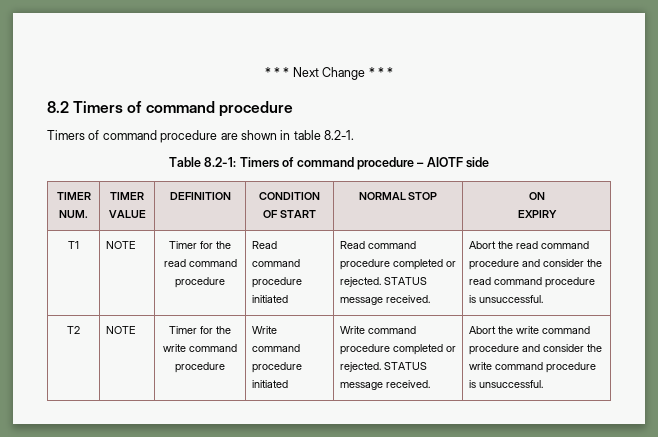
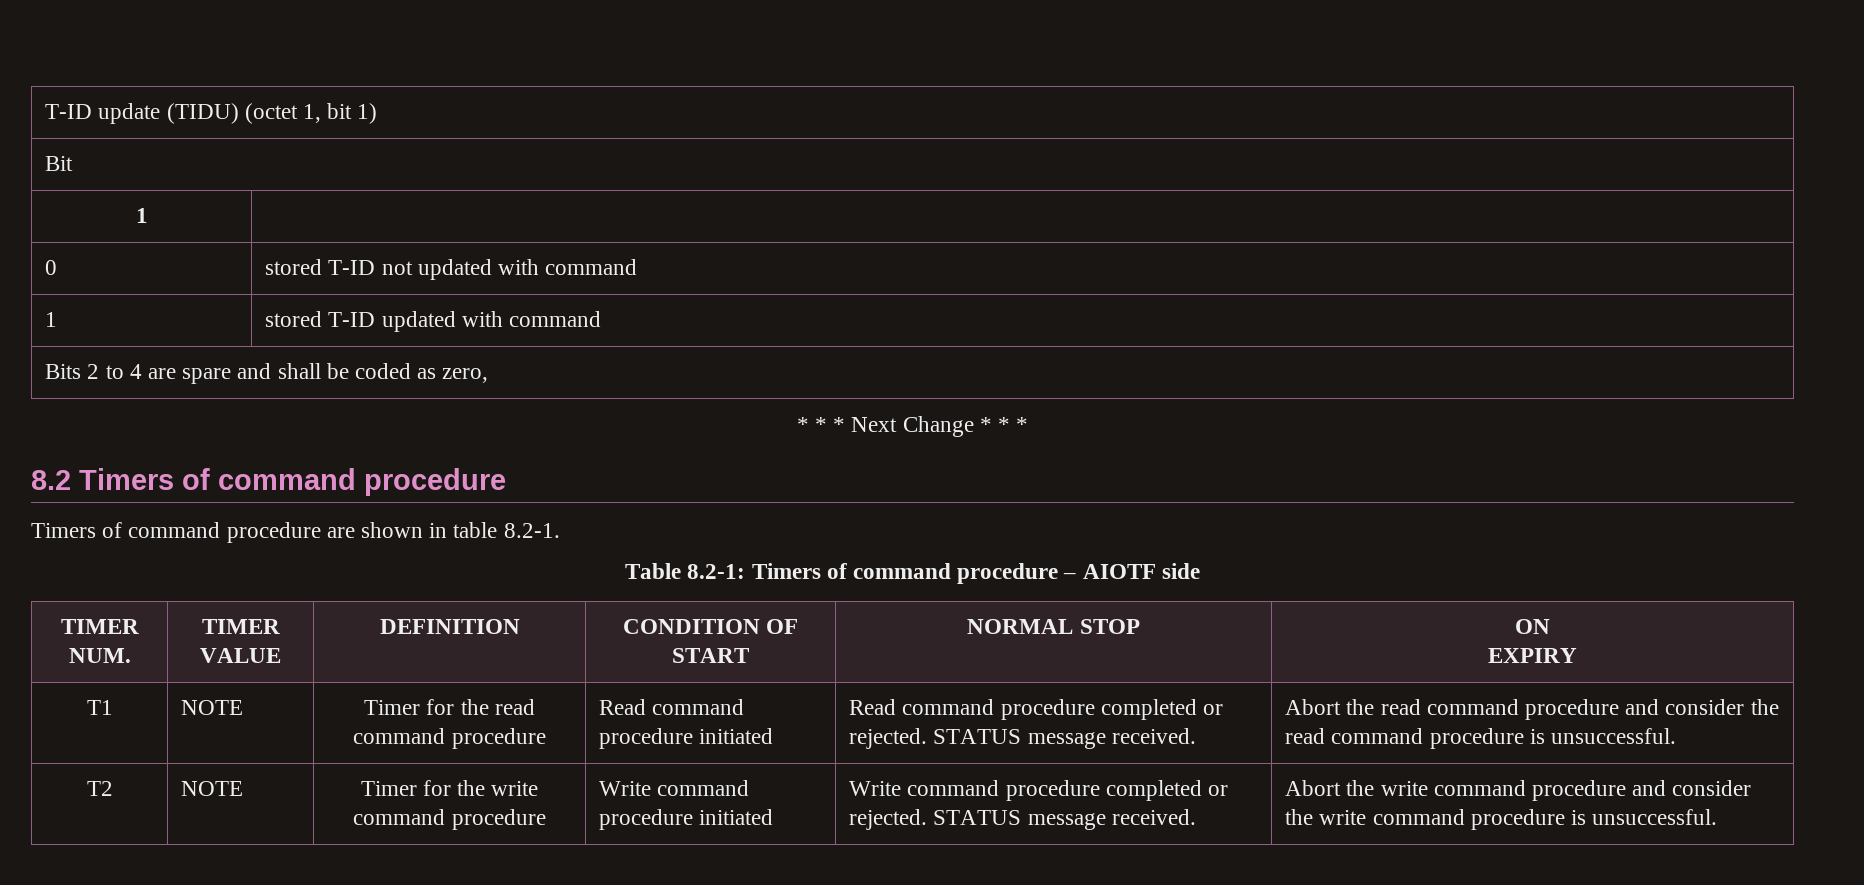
+ T-ID update (TIDU) (octet 1, bit 1)
+ Bit
+ 1 |
+ 0 | stored T-ID not updated with command
+ 1 | stored T-ID updated with command
+ Bits 2 to 4 are spare and shall be coded as zero,

